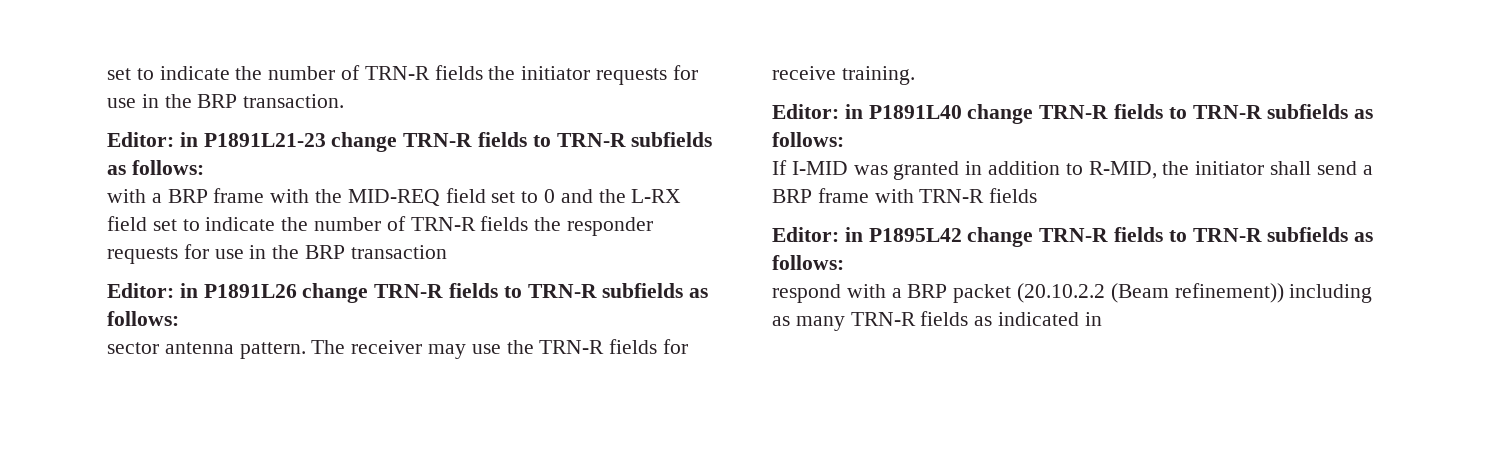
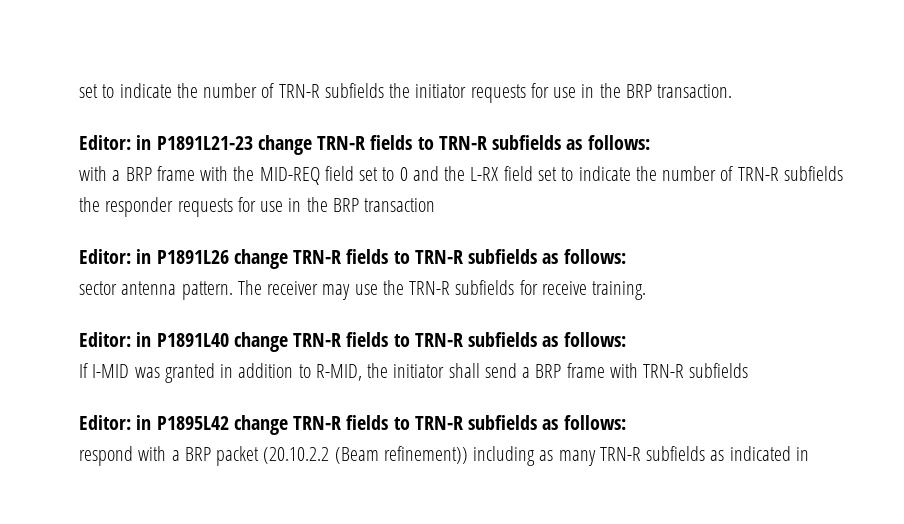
- set to indicate the number of TRN-R fields the initiator requests for use in the BRP transaction.
+ set to indicate the number of TRN-R subfields the initiator requests for use in the BRP transaction.
- with a BRP frame with the MID-REQ field set to 0 and the L-RX field set to indicate the number of TRN-R fields the responder requests for use in the BRP transaction
+ with a BRP frame with the MID-REQ field set to 0 and the L-RX field set to indicate the number of TRN-R subfields the responder requests for use in the BRP transaction
- The receiver may use the TRN-R fields for receive training.
+ The receiver may use the TRN-R subfields for receive training.
- If I-MID was granted in addition to R-MID, the initiator shall send a BRP frame with TRN-R fields
+ If I-MID was granted in addition to R-MID, the initiator shall send a BRP frame with TRN-R subfields
- respond with a BRP packet (20.10.2.2 (Beam refinement)) including as many TRN-R fields as indicated in
+ respond with a BRP packet (20.10.2.2 (Beam refinement)) including as many TRN-R subfields as indicated in

